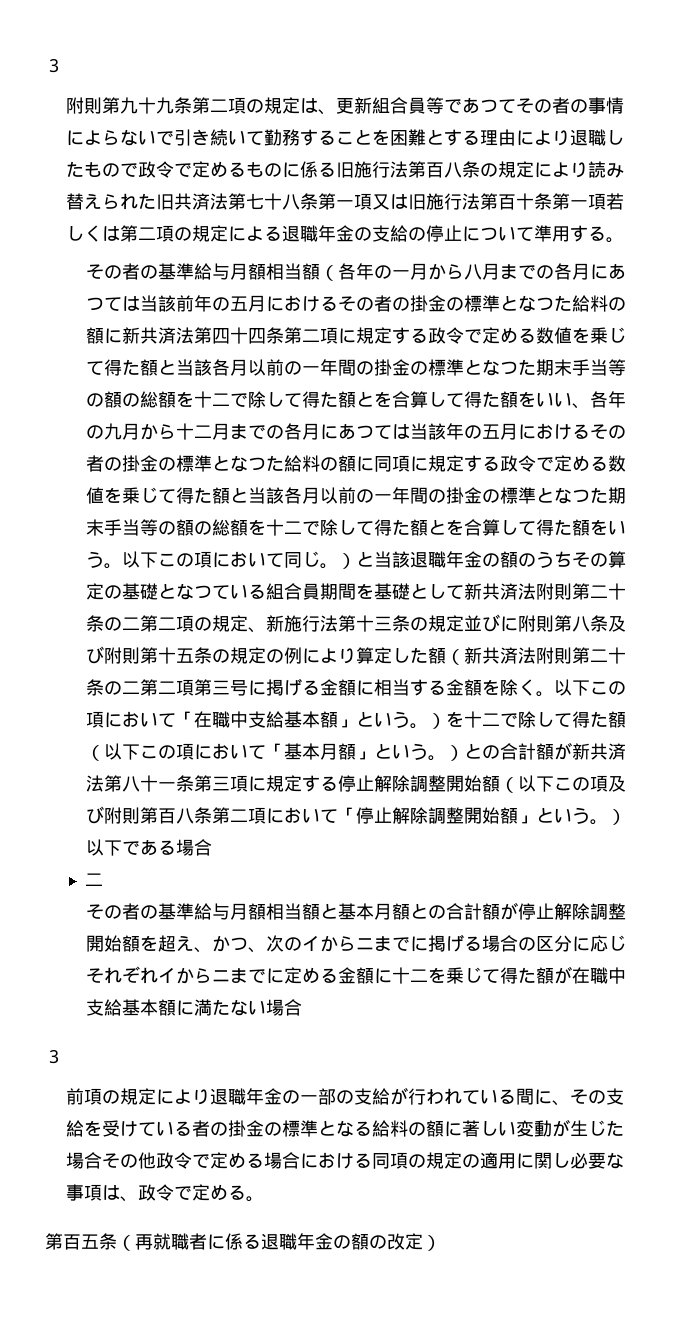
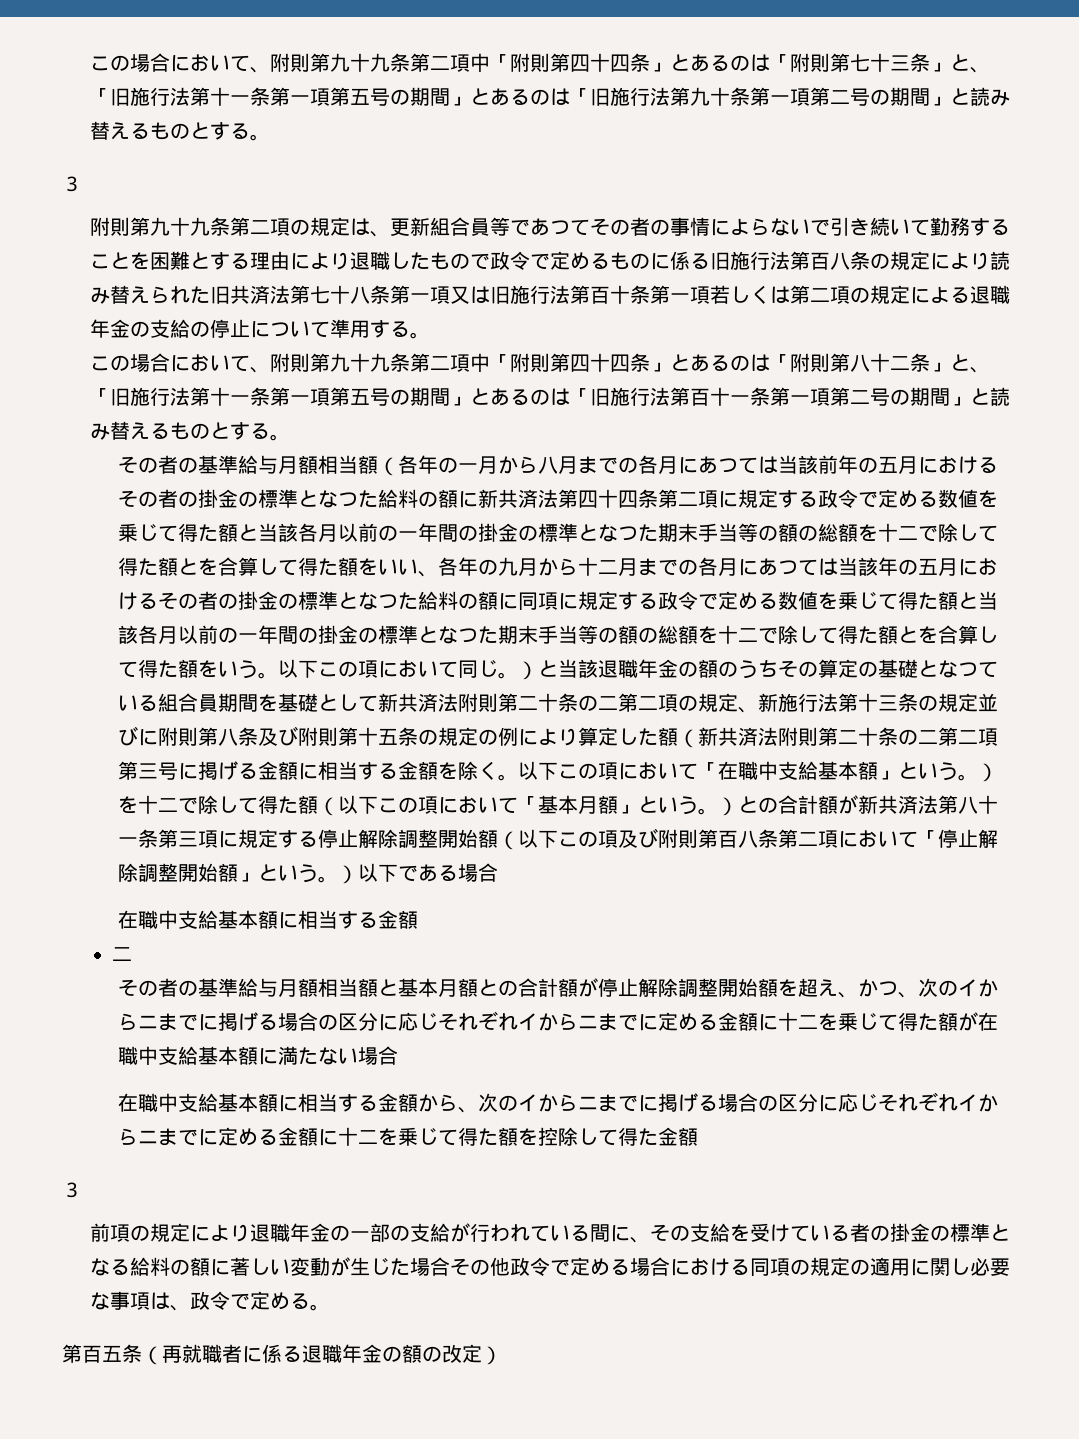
+ この場合において、附則第九十九条第二項中「附則第四十四条」とあるのは「附則第七十三条」と、「旧施行法第十一条第一項第五号の期間」とあるのは「旧施行法第九十条第一項第二号の期間」と読み替えるものとする。
+ この場合において、附則第九十九条第二項中「附則第四十四条」とあるのは「附則第八十二条」と、「旧施行法第十一条第一項第五号の期間」とあるのは「旧施行法第百十一条第一項第二号の期間」と読み替えるものとする。
  以下この項において「在職中支給基本額」という。）を十二で除して得た額（以下この項において「基本月額」という。）との合計額が新共済法第八十一条第三項に規定する停止解除調整開始額（以下この項及び附則第百八条第二項において「停止解除調整開始額」という。）以下である場合
+ 在職中支給基本額に相当する金額
+ 在職中支給基本額に相当する金額から、次のイからニまでに掲げる場合の区分に応じそれぞれイからニまでに定める金額に十二を乗じて得た額を控除して得た金額

